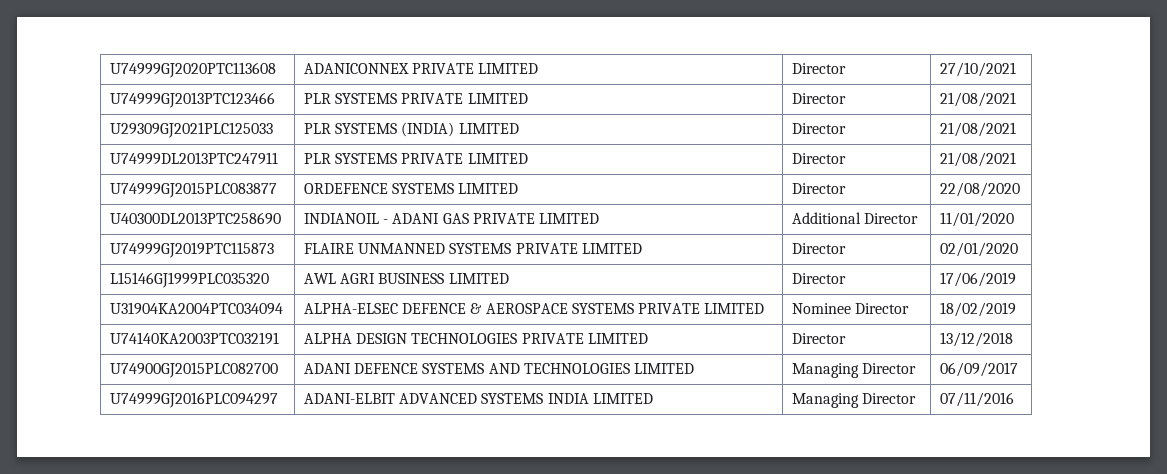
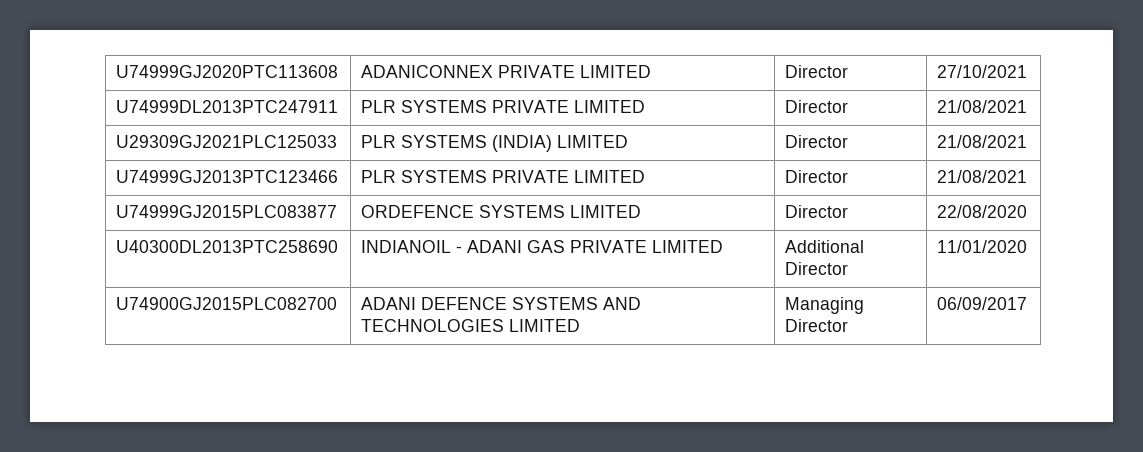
- U74999GJ2013PTC123466 | PLR SYSTEMS PRIVATE LIMITED | Director | 21/08/2021
+ U74999DL2013PTC247911 | PLR SYSTEMS PRIVATE LIMITED | Director | 21/08/2021
- U74999DL2013PTC247911 | PLR SYSTEMS PRIVATE LIMITED | Director | 21/08/2021
+ U74999GJ2013PTC123466 | PLR SYSTEMS PRIVATE LIMITED | Director | 21/08/2021
- U74999GJ2019PTC115873 | FLAIRE UNMANNED SYSTEMS PRIVATE LIMITED | Director | 02/01/2020
- L15146GJ1999PLC035320 | AWL AGRI BUSINESS LIMITED | Director | 17/06/2019
- U31904KA2004PTC034094 | ALPHA-ELSEC DEFENCE & AEROSPACE SYSTEMS PRIVATE LIMITED | Nominee Director | 18/02/2019
- U74140KA2003PTC032191 | ALPHA DESIGN TECHNOLOGIES PRIVATE LIMITED | Director | 13/12/2018
- U74999GJ2016PLC094297 | ADANI-ELBIT ADVANCED SYSTEMS INDIA LIMITED | Managing Director | 07/11/2016

